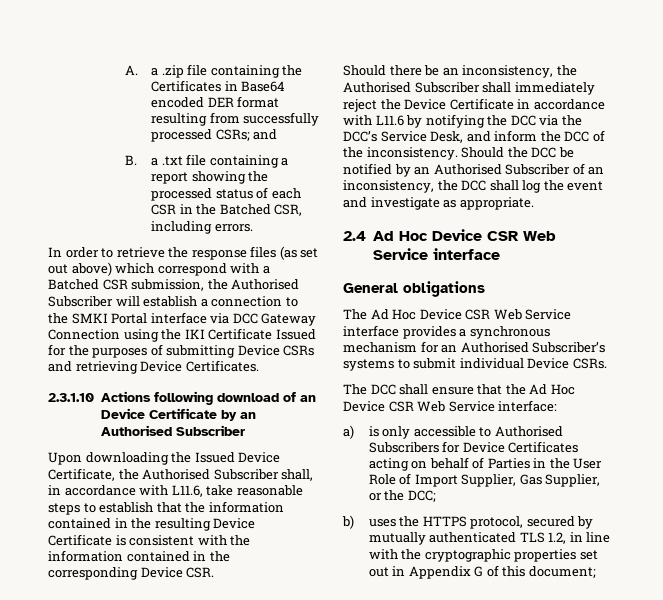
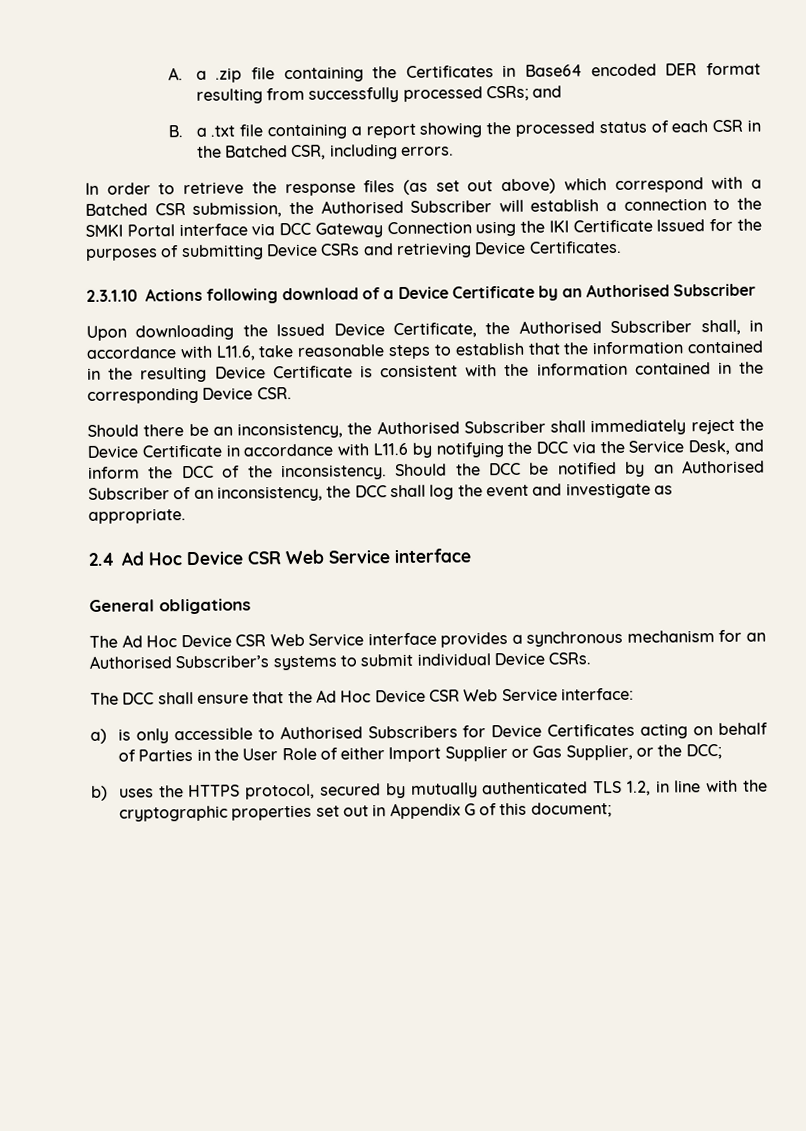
- 2.3.1.10 Actions following download of an Device Certificate by an Authorised Subscriber
+ 2.3.1.10 Actions following download of a Device Certificate by an Authorised Subscriber
- Should there be an inconsistency, the Authorised Subscriber shall immediately reject the Device Certificate in accordance with L11.6 by notifying the DCC via the DCC’s Service Desk, and inform the DCC of the inconsistency.
+ Should there be an inconsistency, the Authorised Subscriber shall immediately reject the Device Certificate in accordance with L11.6 by notifying the DCC via the Service Desk, and inform the DCC of the inconsistency.
- a) is only accessible to Authorised Subscribers for Device Certificates acting on behalf of Parties in the User Role of Import Supplier, Gas Supplier, or the DCC;
+ a) is only accessible to Authorised Subscribers for Device Certificates acting on behalf of Parties in the User Role of either Import Supplier or Gas Supplier, or the DCC;

